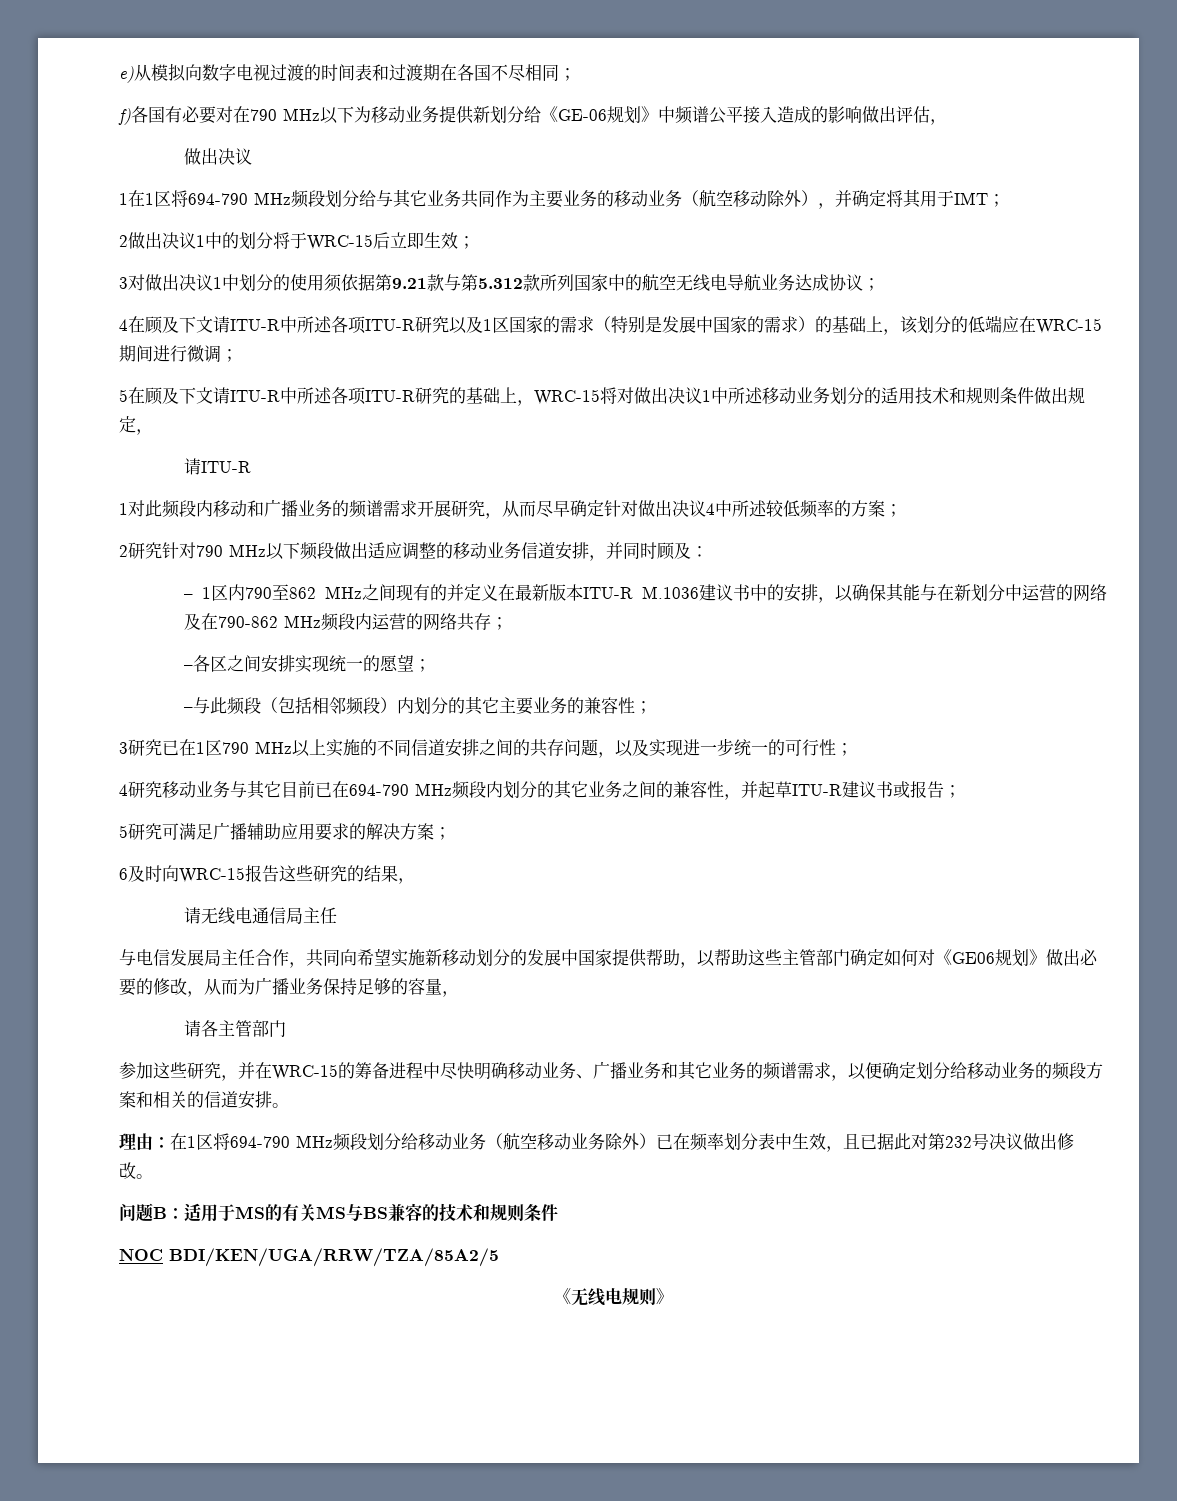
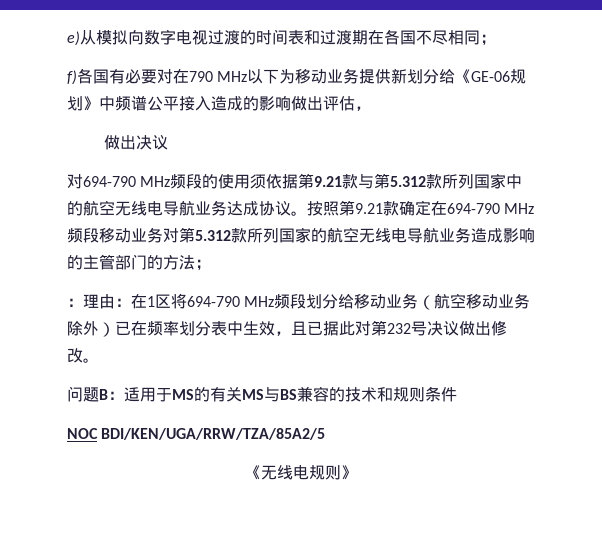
- 1在1区将694-790 MHz频段划分给与其它业务共同作为主要业务的移动业务（航空移动除外），并确定将其用于IMT；
- 2做出决议1中的划分将于WRC-15后立即生效；
- 3对做出决议1中划分的使用须依据第9.21款与第5.312款所列国家中的航空无线电导航业务达成协议；
- 4在顾及下文请ITU-R中所述各项ITU-R研究以及1区国家的需求（特别是发展中国家的需求）的基础上，该划分的低端应在WRC-15期间进行微调；
- 5在顾及下文请ITU-R中所述各项ITU-R研究的基础上，WRC-15将对做出决议1中所述移动业务划分的适用技术和规则条件做出规定，
- 请ITU-R
- 1对此频段内移动和广播业务的频谱需求开展研究，从而尽早确定针对做出决议4中所述较低频率的方案；
- 2研究针对790 MHz以下频段做出适应调整的移动业务信道安排，并同时顾及：
- – 1区内790至862 MHz之间现有的并定义在最新版本ITU-R M.1036建议书中的安排，以确保其能与在新划分中运营的网络及在790-862 MHz频段内运营的网络共存；
- –各区之间安排实现统一的愿望；
- –与此频段（包括相邻频段）内划分的其它主要业务的兼容性；
- 3研究已在1区790 MHz以上实施的不同信道安排之间的共存问题，以及实现进一步统一的可行性；
- 4研究移动业务与其它目前已在694-790 MHz频段内划分的其它业务之间的兼容性，并起草ITU-R建议书或报告；
- 5研究可满足广播辅助应用要求的解决方案；
- 6及时向WRC-15报告这些研究的结果，
- 请无线电通信局主任
- 与电信发展局主任合作，共同向希望实施新移动划分的发展中国家提供帮助，以帮助这些主管部门确定如何对《GE06规划》做出必要的修改，从而为广播业务保持足够的容量，
- 请各主管部门
- 参加这些研究，并在WRC-15的筹备进程中尽快明确移动业务、广播业务和其它业务的频谱需求，以便确定划分给移动业务的频段方案和相关的信道安排。
- 理由：在1区将694-790 MHz频段划分给移动业务（航空移动业务除外）已在频率划分表中生效，且已据此对第232号决议做出修改。
+ 对694-790 MHz频段的使用须依据第9.21款与第5.312款所列国家中的航空无线电导航业务达成协议。按照第9.21款确定在694-790 MHz频段移动业务对第5.312款所列国家的航空无线电导航业务造成影响的主管部门的方法；
+ ：理由：在1区将694-790 MHz频段划分给移动业务（航空移动业务除外）已在频率划分表中生效，且已据此对第232号决议做出修改。

